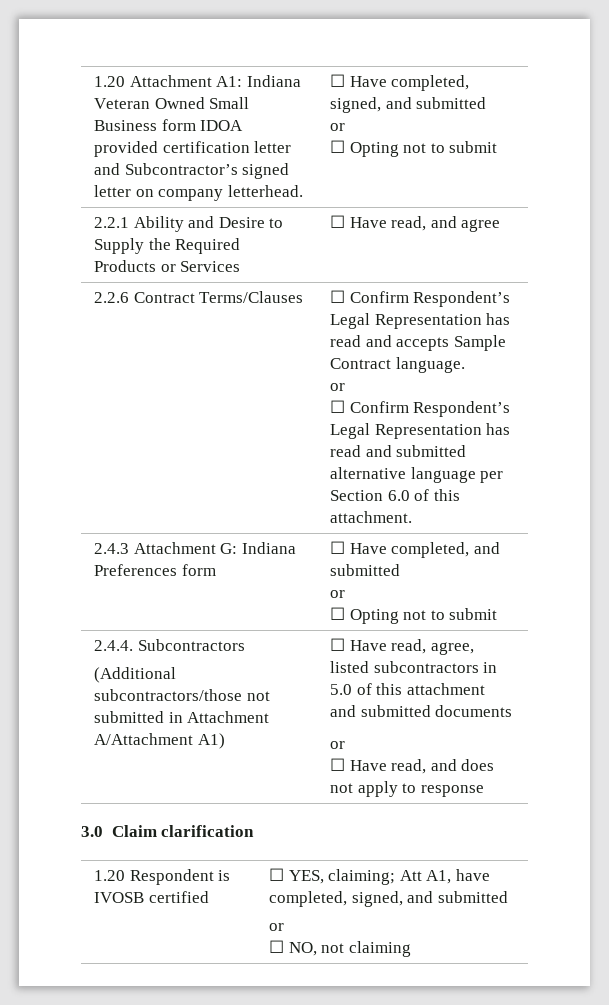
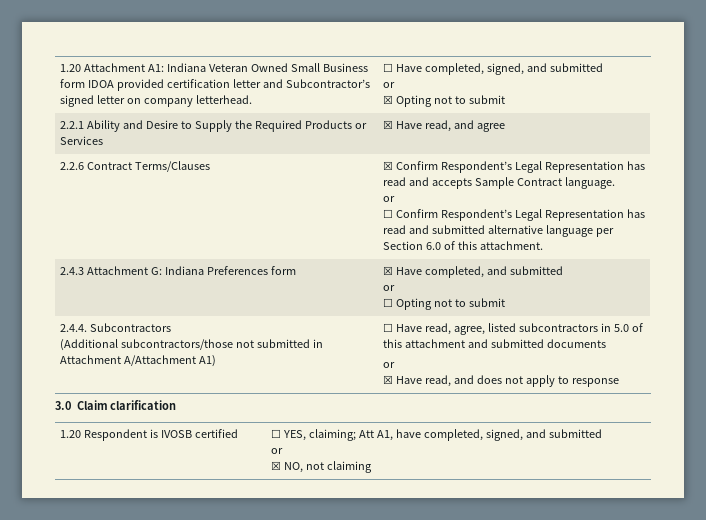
  1.20 Attachment A1: Indiana Veteran Owned Small Business form IDOA provided certification letter and Subcontractor’s signed letter on company letterhead. | ☐ Have completed, signed, and submitted
  or
- ☐ Opting not to submit
+ ☒ Opting not to submit
- 2.2.1 Ability and Desire to Supply the Required Products or Services | ☐ Have read, and agree
+ 2.2.1 Ability and Desire to Supply the Required Products or Services | ☒ Have read, and agree
- 2.2.6 Contract Terms/Clauses | ☐ Confirm Respondent’s Legal Representation has read and accepts Sample Contract language.
+ 2.2.6 Contract Terms/Clauses | ☒ Confirm Respondent’s Legal Representation has read and accepts Sample Contract language.
- 2.4.3 Attachment G: Indiana Preferences form | ☐ Have completed, and submitted
+ 2.4.3 Attachment G: Indiana Preferences form | ☒ Have completed, and submitted
  2.4.4. Subcontractors
  (Additional subcontractors/those not submitted in Attachment A/Attachment A1) | ☐ Have read, agree, listed subcontractors in 5.0 of this attachment and submitted documents
  or
- ☐ Have read, and does not apply to response
+ ☒ Have read, and does not apply to response
  1.20 Respondent is IVOSB certified | ☐ YES, claiming; Att A1, have completed, signed, and submitted
  or
- ☐ NO, not claiming
+ ☒ NO, not claiming

